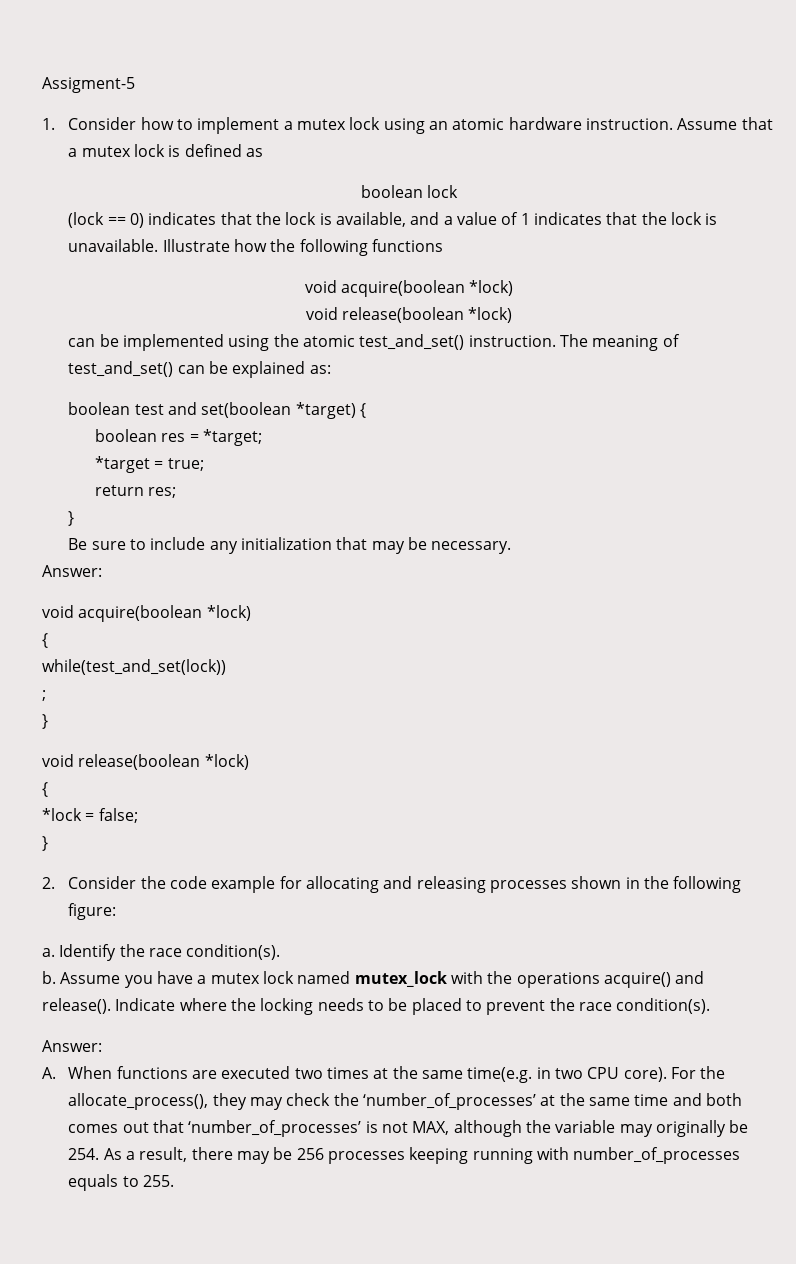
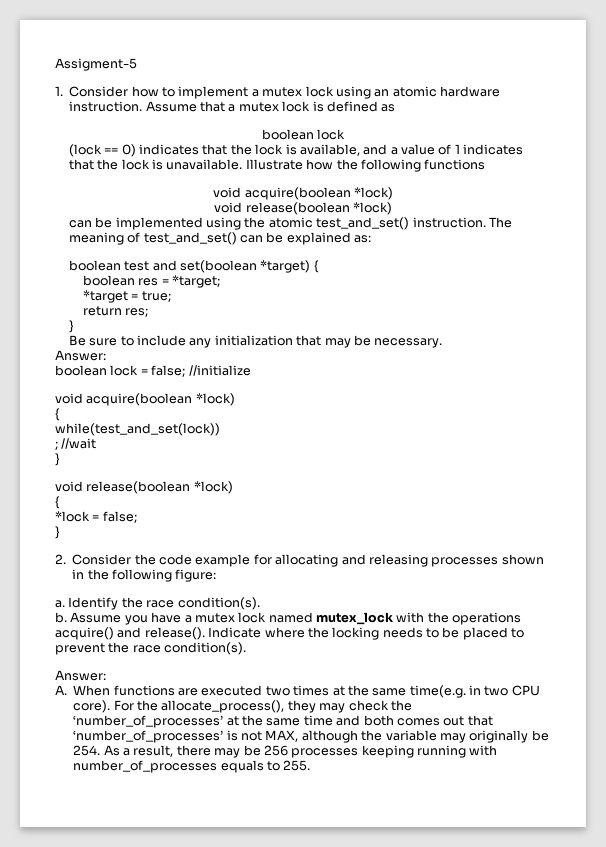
+ boolean lock = false; //initialize
- ;
+ ; //wait

